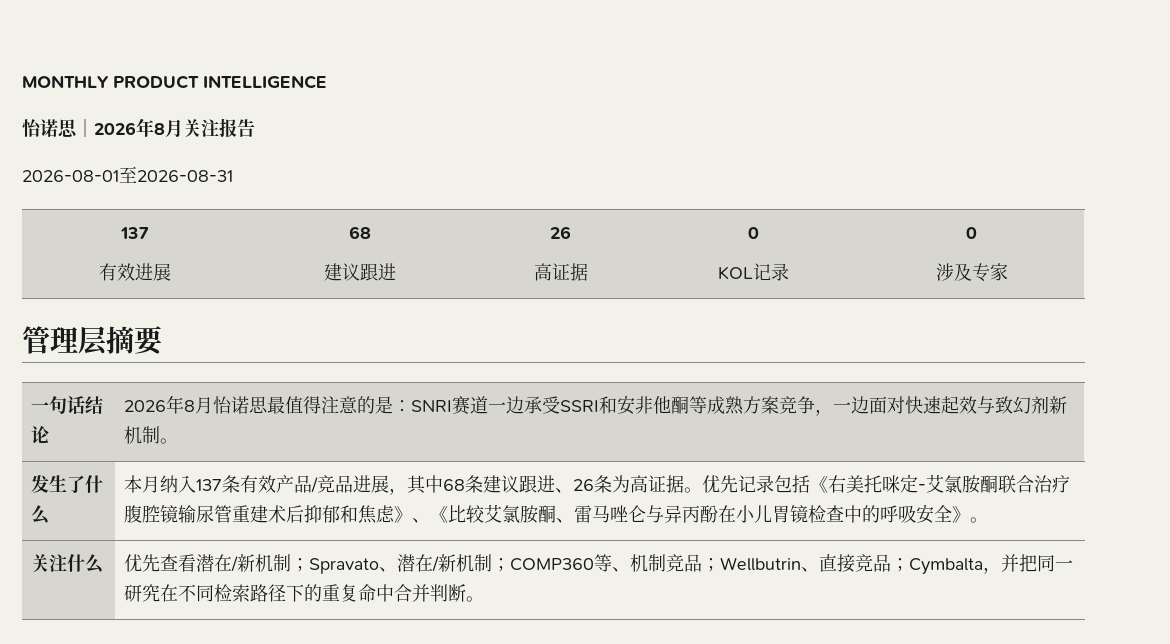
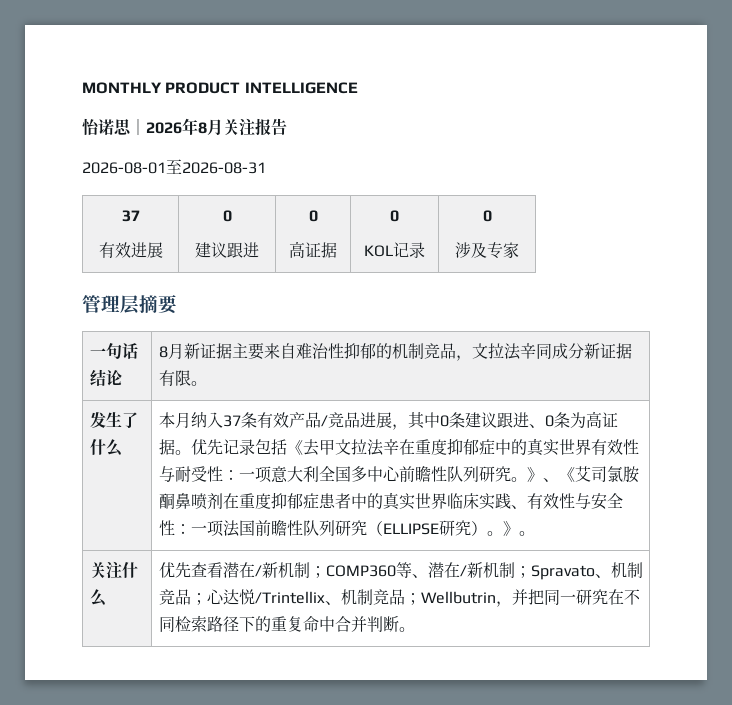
  2026-08-01至2026-08-31
- 137
- 有效进展 | 68
- 建议跟进 | 26
+ 37
+ 有效进展 | 0
+ 建议跟进 | 0
- 一句话结论 | 2026年8月怡诺思最值得注意的是：SNRI赛道一边承受SSRI和安非他酮等成熟方案竞争，一边面对快速起效与致幻剂新机制。
+ 一句话结论 | 8月新证据主要来自难治性抑郁的机制竞品，文拉法辛同成分新证据有限。
- 本月纳入137条有效产品/竞品进展，其中68条建议跟进、26条为高证据。
+ 本月纳入37条有效产品/竞品进展，其中0条建议跟进、0条为高证据。
- 优先记录包括《右美托咪定-艾氯胺酮联合治疗腹腔镜输尿管重建术后抑郁和焦虑》、《比较艾氯胺酮、雷马唑仑与异丙酚在小儿胃镜检查中的呼吸安全》。
+ 优先记录包括《去甲文拉法辛在重度抑郁症中的真实世界有效性与耐受性：一项意大利全国多中心前瞻性队列研究。》、《艾司氯胺酮鼻喷剂在重度抑郁症患者中的真实世界临床实践、有效性与安全性：一项法国前瞻性队列研究（ELLIPSE研究）。》。
- 关注什么 | 优先查看潜在/新机制；Spravato、潜在/新机制；COMP360等、机制竞品；Wellbutrin、直接竞品；Cymbalta，并把同一研究在不同检索路径下的重复命中合并判断。
+ 关注什么 | 优先查看潜在/新机制；COMP360等、潜在/新机制；Spravato、机制竞品；心达悦/Trintellix、机制竞品；Wellbutrin，并把同一研究在不同检索路径下的重复命中合并判断。

